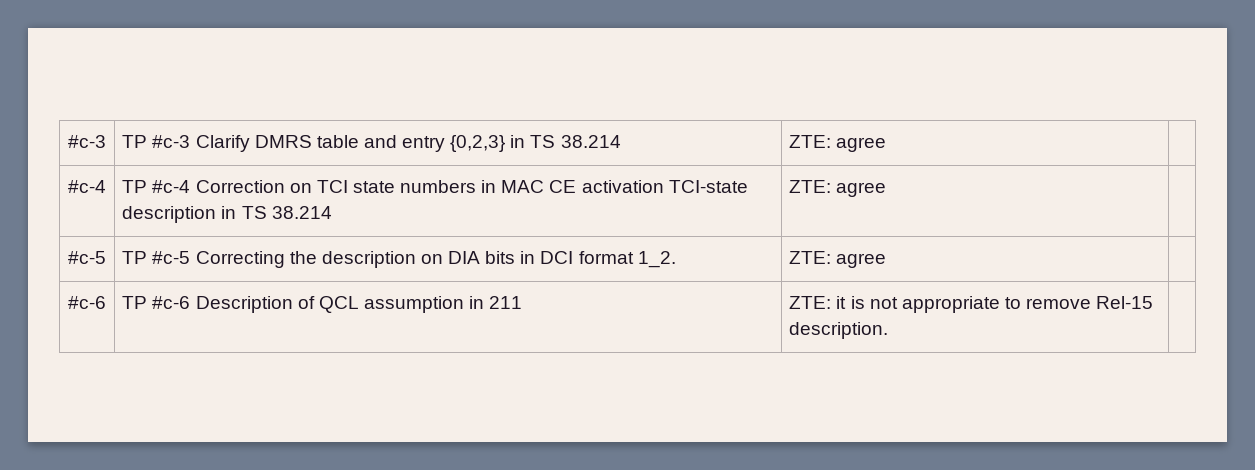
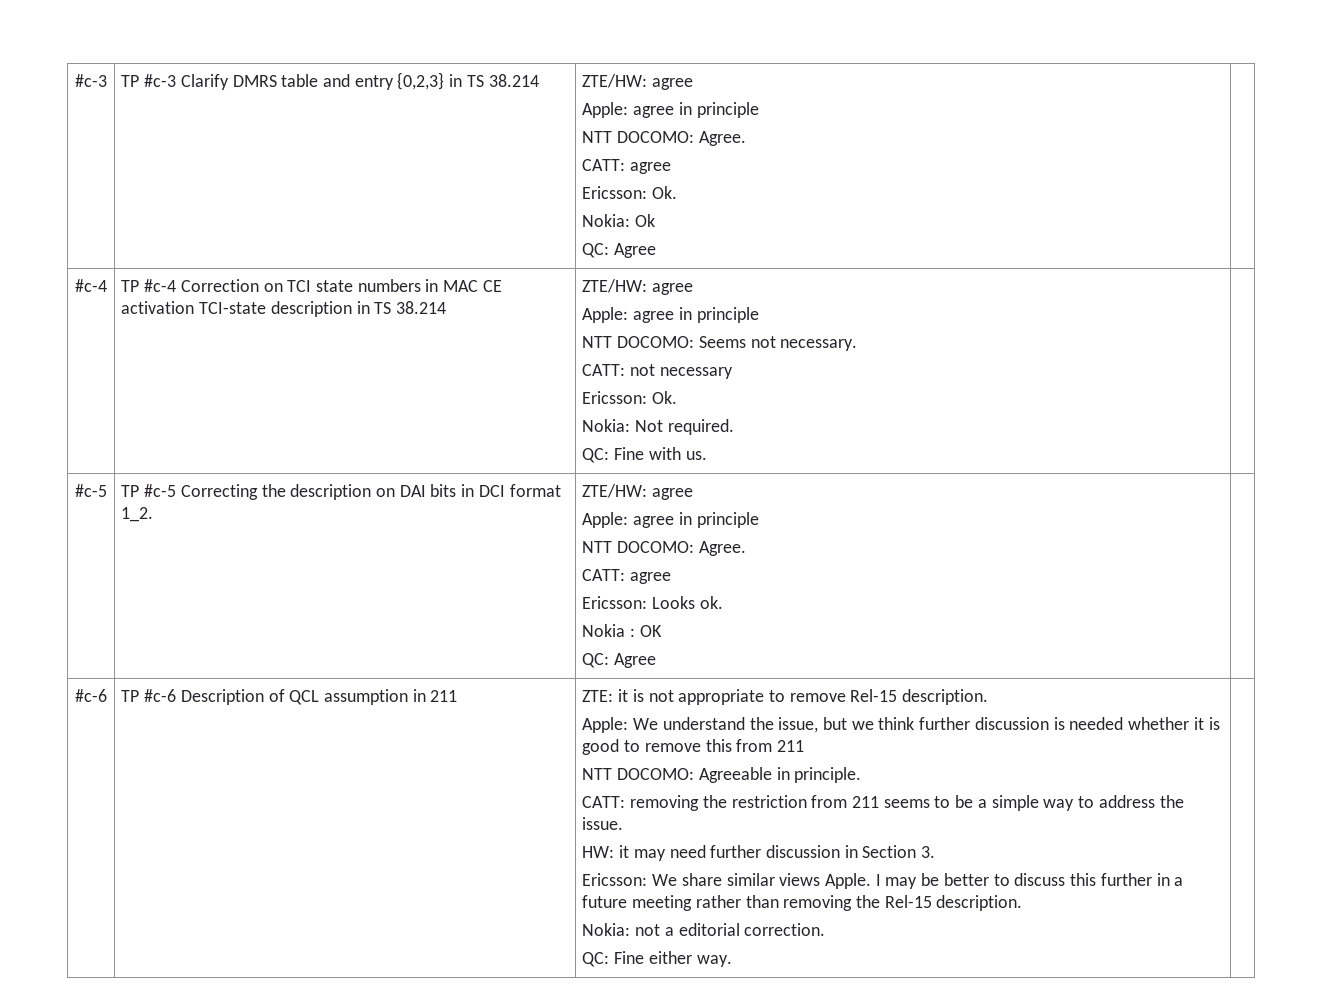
- #c-3 | TP #c-3 Clarify DMRS table and entry {0,2,3} in TS 38.214 | ZTE: agree |
+ #c-3 | TP #c-3 Clarify DMRS table and entry {0,2,3} in TS 38.214 | ZTE/HW: agree
+ Apple: agree in principle
+ NTT DOCOMO: Agree.
+ CATT: agree
+ Ericsson: Ok.
+ Nokia: Ok
+ QC: Agree |
- #c-4 | TP #c-4 Correction on TCI state numbers in MAC CE activation TCI-state description in TS 38.214 | ZTE: agree |
+ #c-4 | TP #c-4 Correction on TCI state numbers in MAC CE activation TCI-state description in TS 38.214 | ZTE/HW: agree
+ Apple: agree in principle
+ NTT DOCOMO: Seems not necessary.
+ CATT: not necessary
+ Ericsson: Ok.
+ Nokia: Not required.
+ QC: Fine with us. |
- #c-5 | TP #c-5 Correcting the description on DIA bits in DCI format 1_2. | ZTE: agree |
+ #c-5 | TP #c-5 Correcting the description on DAI bits in DCI format 1_2. | ZTE/HW: agree
+ Apple: agree in principle
+ NTT DOCOMO: Agree.
+ CATT: agree
+ Ericsson: Looks ok.
+ Nokia : OK
+ QC: Agree |
+ Apple: We understand the issue, but we think further discussion is needed whether it is good to remove this from 211
+ NTT DOCOMO: Agreeable in principle.
+ CATT: removing the restriction from 211 seems to be a simple way to address the issue.
+ HW: it may need further discussion in Section 3.
+ Ericsson: We share similar views Apple. I may be better to discuss this further in a future meeting rather than removing the Rel-15 description.
+ Nokia: not a editorial correction.
+ QC: Fine either way.

